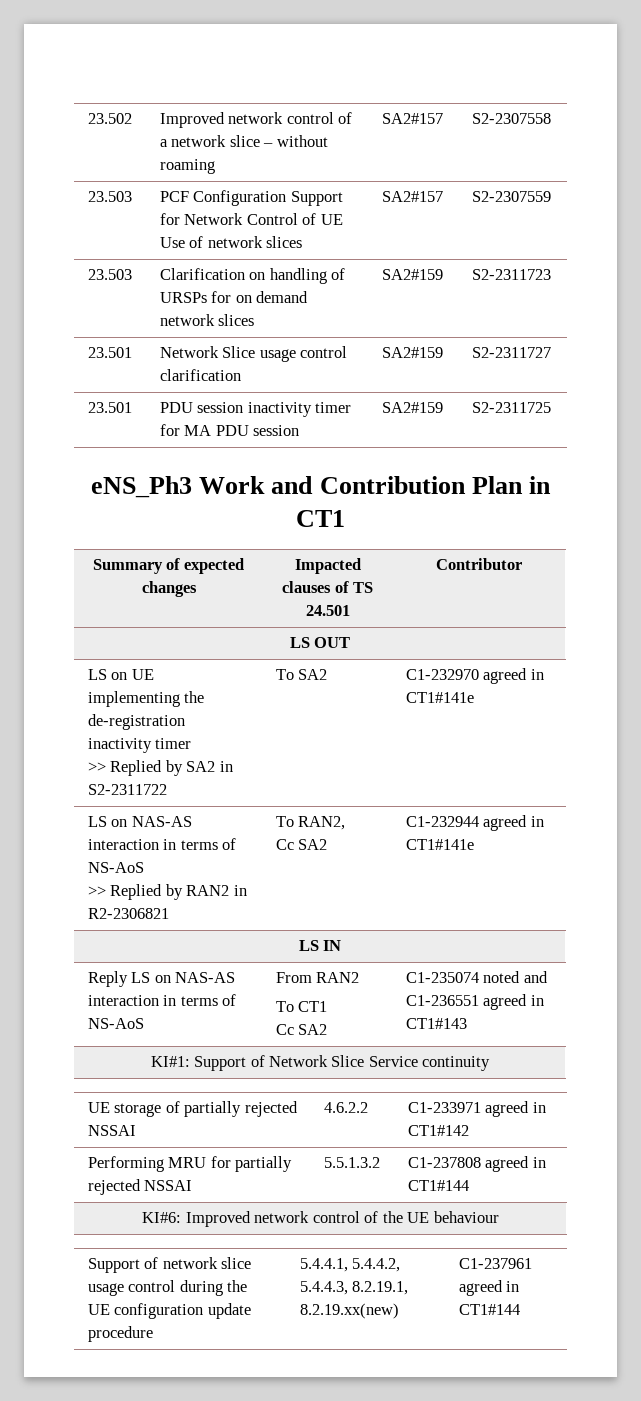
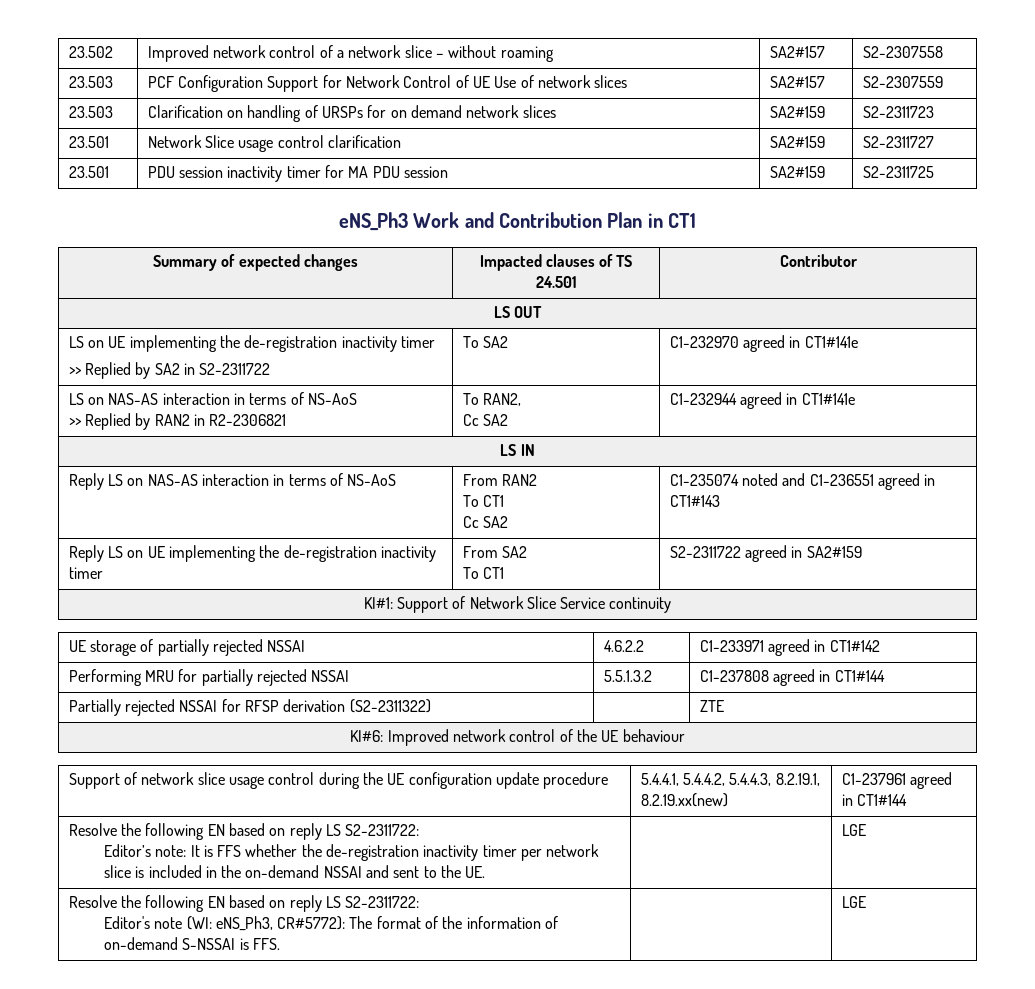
+ Reply LS on UE implementing the de-registration inactivity timer | From SA2
+ To CT1 | S2-2311722 agreed in SA2#159
+ Partially rejected NSSAI for RFSP derivation (S2-2311322) | | ZTE
  Support of network slice usage control during the UE configuration update procedure | 5.4.4.1, 5.4.4.2, 5.4.4.3, 8.2.19.1, 8.2.19.xx(new) | C1-237961 agreed in CT1#144
+ Resolve the following EN based on reply LS S2-2311722:
+ Editor’s note: It is FFS whether the de-registration inactivity timer per network slice is included in the on-demand NSSAI and sent to the UE. | | LGE
+ Resolve the following EN based on reply LS S2-2311722:
+ Editor's note (WI: eNS_Ph3, CR#5772): The format of the information of on-demand S-NSSAI is FFS. | | LGE

